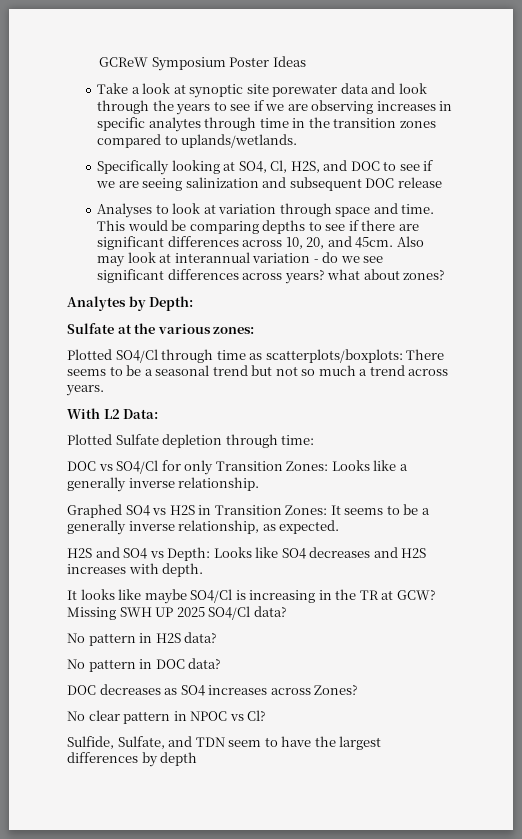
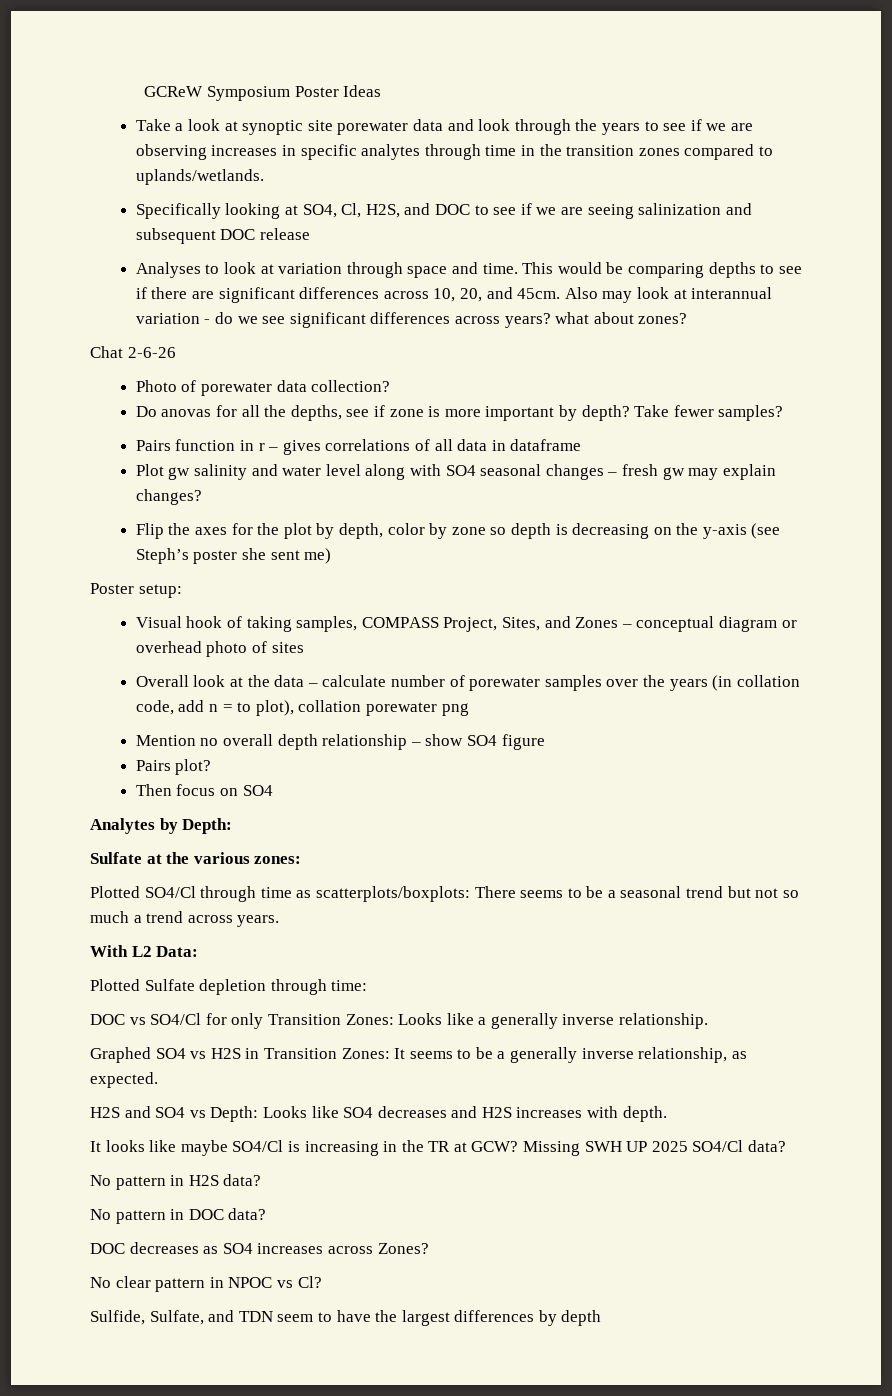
+ Chat 2-6-26
+ Photo of porewater data collection?
+ Do anovas for all the depths, see if zone is more important by depth? Take fewer samples?
+ Pairs function in r – gives correlations of all data in dataframe
+ Plot gw salinity and water level along with SO4 seasonal changes – fresh gw may explain changes?
+ Flip the axes for the plot by depth, color by zone so depth is decreasing on the y-axis (see Steph’s poster she sent me)
+ Poster setup:
+ Visual hook of taking samples, COMPASS Project, Sites, and Zones – conceptual diagram or overhead photo of sites
+ Overall look at the data – calculate number of porewater samples over the years (in collation code, add n = to plot), collation porewater png
+ Mention no overall depth relationship – show SO4 figure
+ Pairs plot?
+ Then focus on SO4

